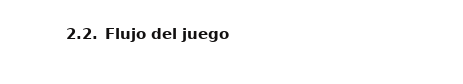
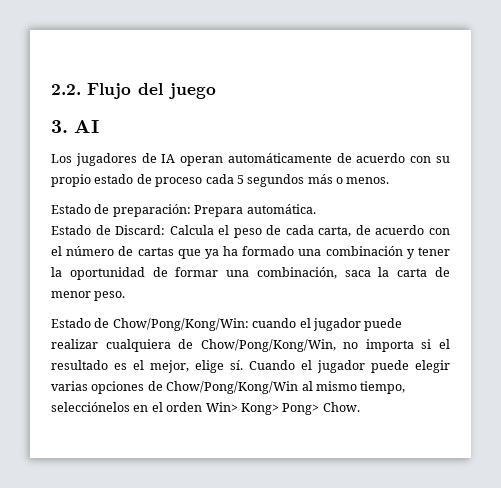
+ 3. AI
+ Los jugadores de IA operan automáticamente de acuerdo con su propio estado de proceso cada 5 segundos más o menos.
+ Estado de preparación: Prepara automática.
+ Estado de Discard: Calcula el peso de cada carta, de acuerdo con el número de cartas que ya ha formado una combinación y tener la oportunidad de formar una combinación, saca la carta de menor peso.
+ Estado de Chow/Pong/Kong/Win: cuando el jugador puede realizar cualquiera de Chow/Pong/Kong/Win, no importa si el resultado es el mejor, elige sí. Cuando el jugador puede elegir varias opciones de Chow/Pong/Kong/Win al mismo tiempo, selecciónelos en el orden Win> Kong> Pong> Chow.

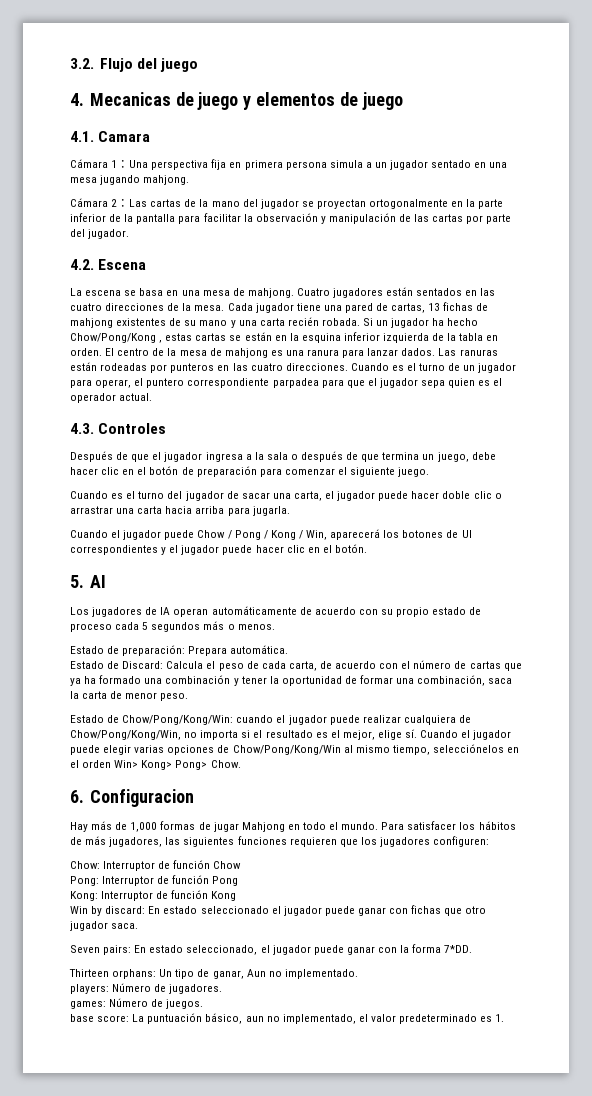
- 2.2. Flujo del juego
+ 3.2. Flujo del juego
- 3. AI
+ 4. Mecanicas de juego y elementos de juego
+ 4.1. Camara
+ Cámara 1：Una perspectiva fija en primera persona simula a un jugador sentado en una mesa jugando mahjong.
+ Cámara 2：Las cartas de la mano del jugador se proyectan ortogonalmente en la parte inferior de la pantalla para facilitar la observación y manipulación de las cartas por parte del jugador.
+ 4.2. Escena
+ La escena se basa en una mesa de mahjong. Cuatro jugadores están sentados en las cuatro direcciones de la mesa. Cada jugador tiene una pared de cartas, 13 fichas de mahjong existentes de su mano y una carta recién robada. Si un jugador ha hecho Chow/Pong/Kong , estas cartas se están en la esquina inferior izquierda de la tabla en orden. El centro de la mesa de mahjong es una ranura para lanzar dados. Las ranuras están rodeadas por punteros en las cuatro direcciones. Cuando es el turno de un jugador para operar, el puntero correspondiente parpadea para que el jugador sepa quien es el operador actual.
+ 4.3. Controles
+ Después de que el jugador ingresa a la sala o después de que termina un juego, debe hacer clic en el botón de preparación para comenzar el siguiente juego.
+ Cuando es el turno del jugador de sacar una carta, el jugador puede hacer doble clic o arrastrar una carta hacia arriba para jugarla.
+ Cuando el jugador puede Chow / Pong / Kong / Win, aparecerá los botones de UI correspondientes y el jugador puede hacer clic en el botón.
+ 5. AI
+ 6. Configuracion
+ Hay más de 1,000 formas de jugar Mahjong en todo el mundo. Para satisfacer los hábitos de más jugadores, las siguientes funciones requieren que los jugadores configuren:
+ Chow: Interruptor de función Chow
+ Pong: Interruptor de función Pong
+ Kong: Interruptor de función Kong
+ Win by discard: En estado seleccionado el jugador puede ganar con fichas que otro jugador saca.
+ Seven pairs: En estado seleccionado, el jugador puede ganar con la forma 7*DD.
+ Thirteen orphans: Un tipo de ganar, Aun no implementado.
+ players: Número de jugadores.
+ games: Número de juegos.
+ base score: La puntuación básico, aun no implementado, el valor predeterminado es 1.

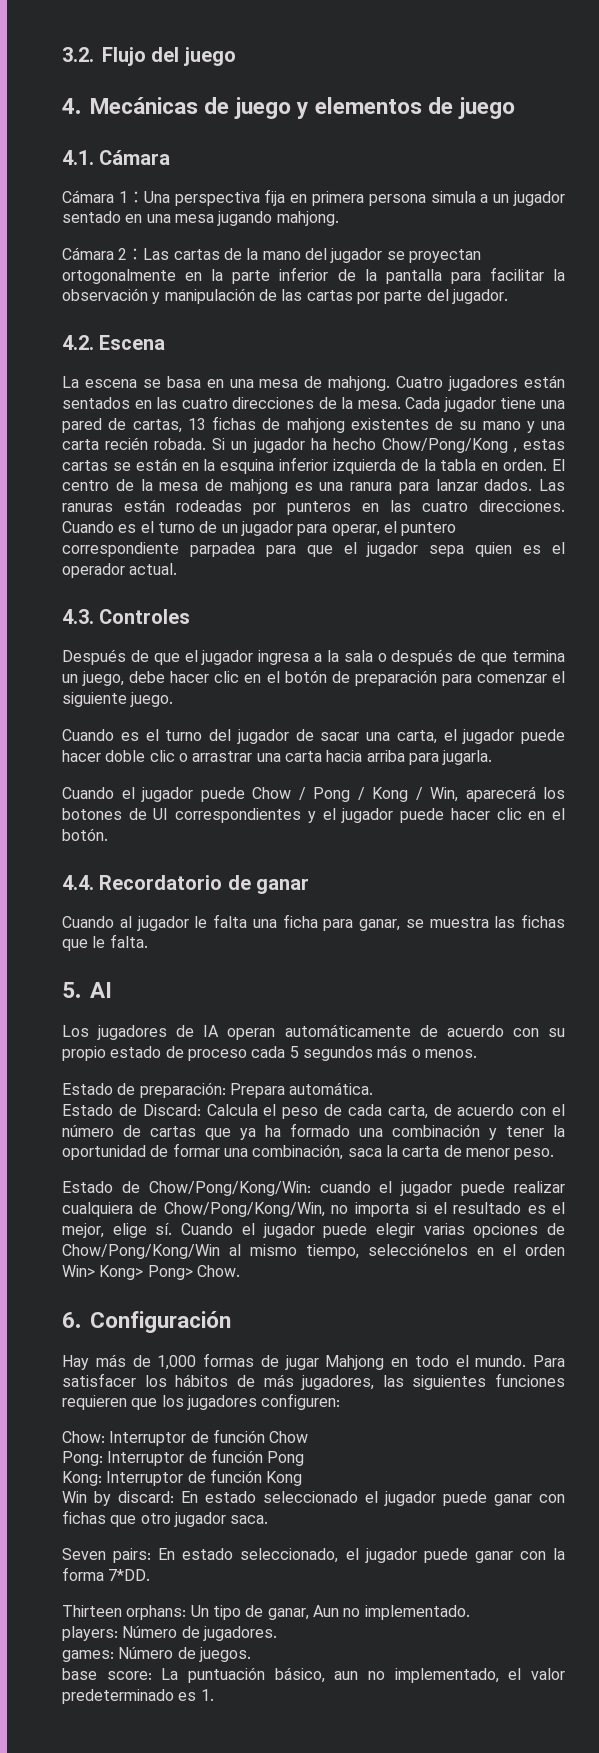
- 4. Mecanicas de juego y elementos de juego
+ 4. Mecánicas de juego y elementos de juego
- 4.1. Camara
+ 4.1. Cámara
+ 4.4. Recordatorio de ganar
+ Cuando al jugador le falta una ficha para ganar, se muestra las fichas que le falta.
- 6. Configuracion
+ 6. Configuración

